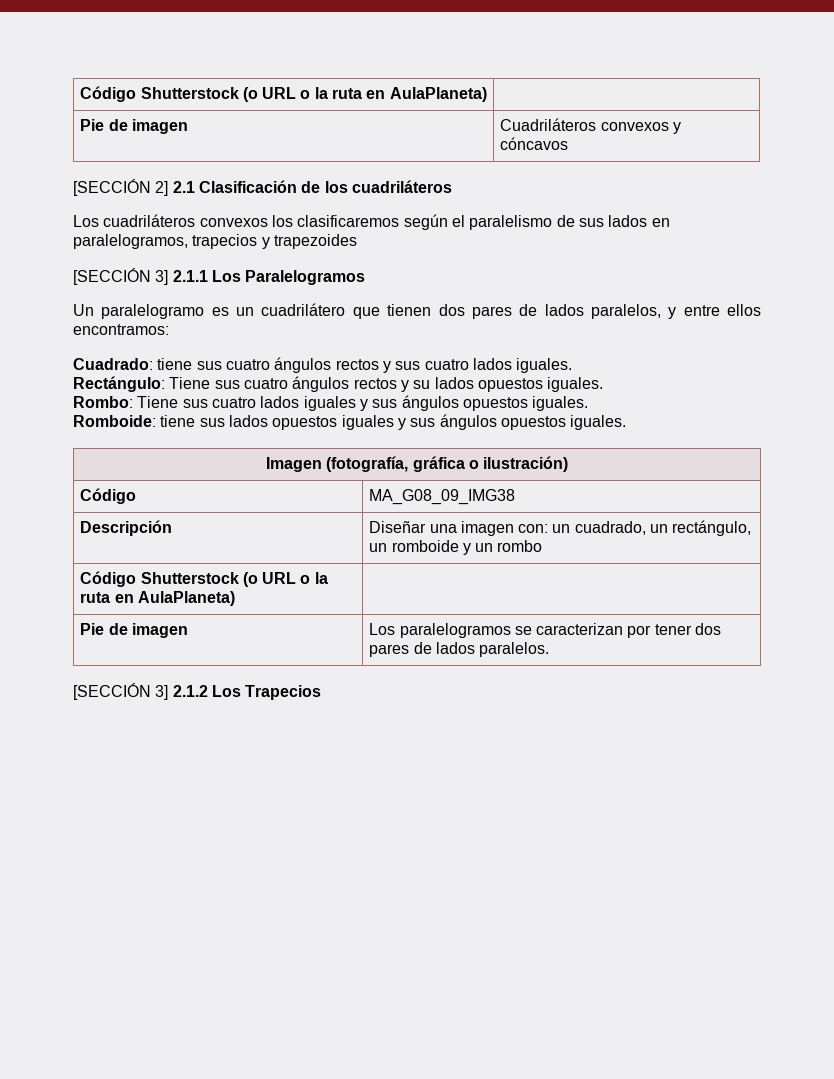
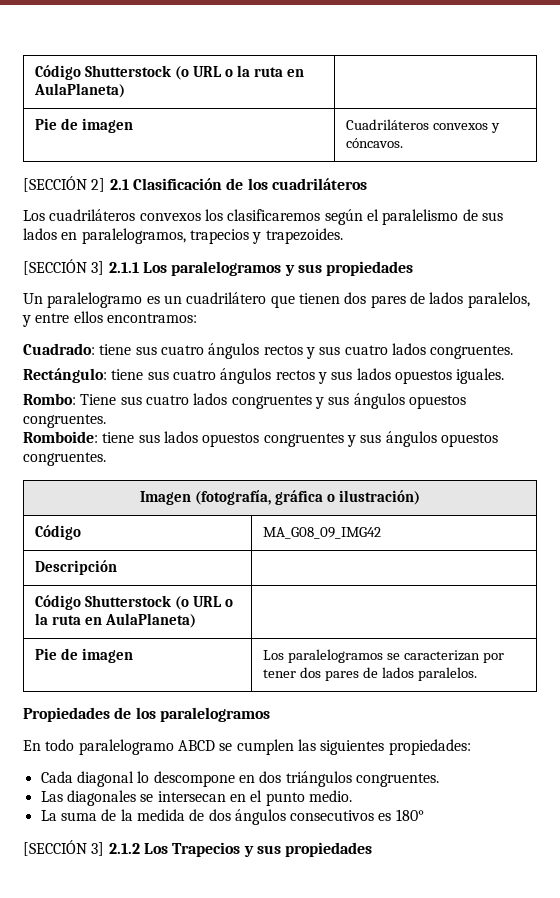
- Pie de imagen | Cuadriláteros convexos y cóncavos
+ Pie de imagen | Cuadriláteros convexos y cóncavos.
- Los cuadriláteros convexos los clasificaremos según el paralelismo de sus lados en paralelogramos, trapecios y trapezoides
+ Los cuadriláteros convexos los clasificaremos según el paralelismo de sus lados en paralelogramos, trapecios y trapezoides.
- [SECCIÓN 3] 2.1.1 Los Paralelogramos
+ [SECCIÓN 3] 2.1.1 Los paralelogramos y sus propiedades
- Cuadrado: tiene sus cuatro ángulos rectos y sus cuatro lados iguales.
+ Cuadrado: tiene sus cuatro ángulos rectos y sus cuatro lados congruentes.
- Rectángulo: Tiene sus cuatro ángulos rectos y su lados opuestos iguales.
+ Rectángulo: tiene sus cuatro ángulos rectos y sus lados opuestos iguales.
- Rombo: Tiene sus cuatro lados iguales y sus ángulos opuestos iguales.
+ Rombo: Tiene sus cuatro lados congruentes y sus ángulos opuestos congruentes.
- Romboide: tiene sus lados opuestos iguales y sus ángulos opuestos iguales.
+ Romboide: tiene sus lados opuestos congruentes y sus ángulos opuestos congruentes.
- Código | MA_G08_09_IMG38
+ Código | MA_G08_09_IMG42
- Descripción | Diseñar una imagen con: un cuadrado, un rectángulo, un romboide y un rombo
+ Descripción |
+ Propiedades de los paralelogramos
+ En todo paralelogramo ABCD se cumplen las siguientes propiedades:
+ Cada diagonal lo descompone en dos triángulos congruentes.
+ Las diagonales se intersecan en el punto medio.
+ La suma de la medida de dos ángulos consecutivos es 180°
- [SECCIÓN 3] 2.1.2 Los Trapecios
+ [SECCIÓN 3] 2.1.2 Los Trapecios y sus propiedades

